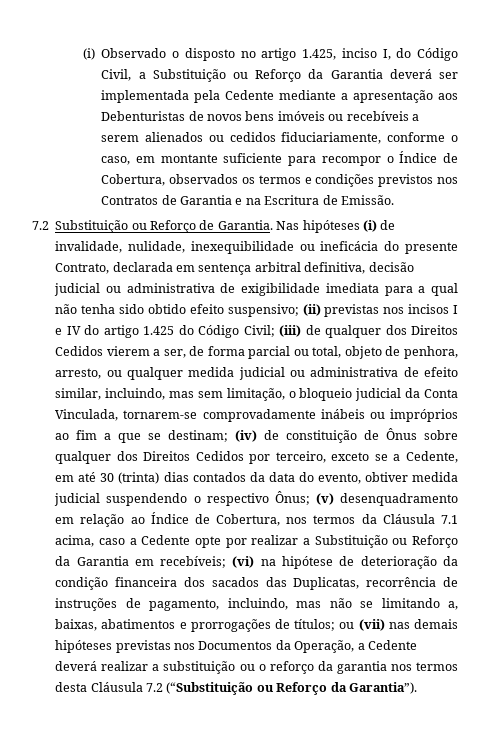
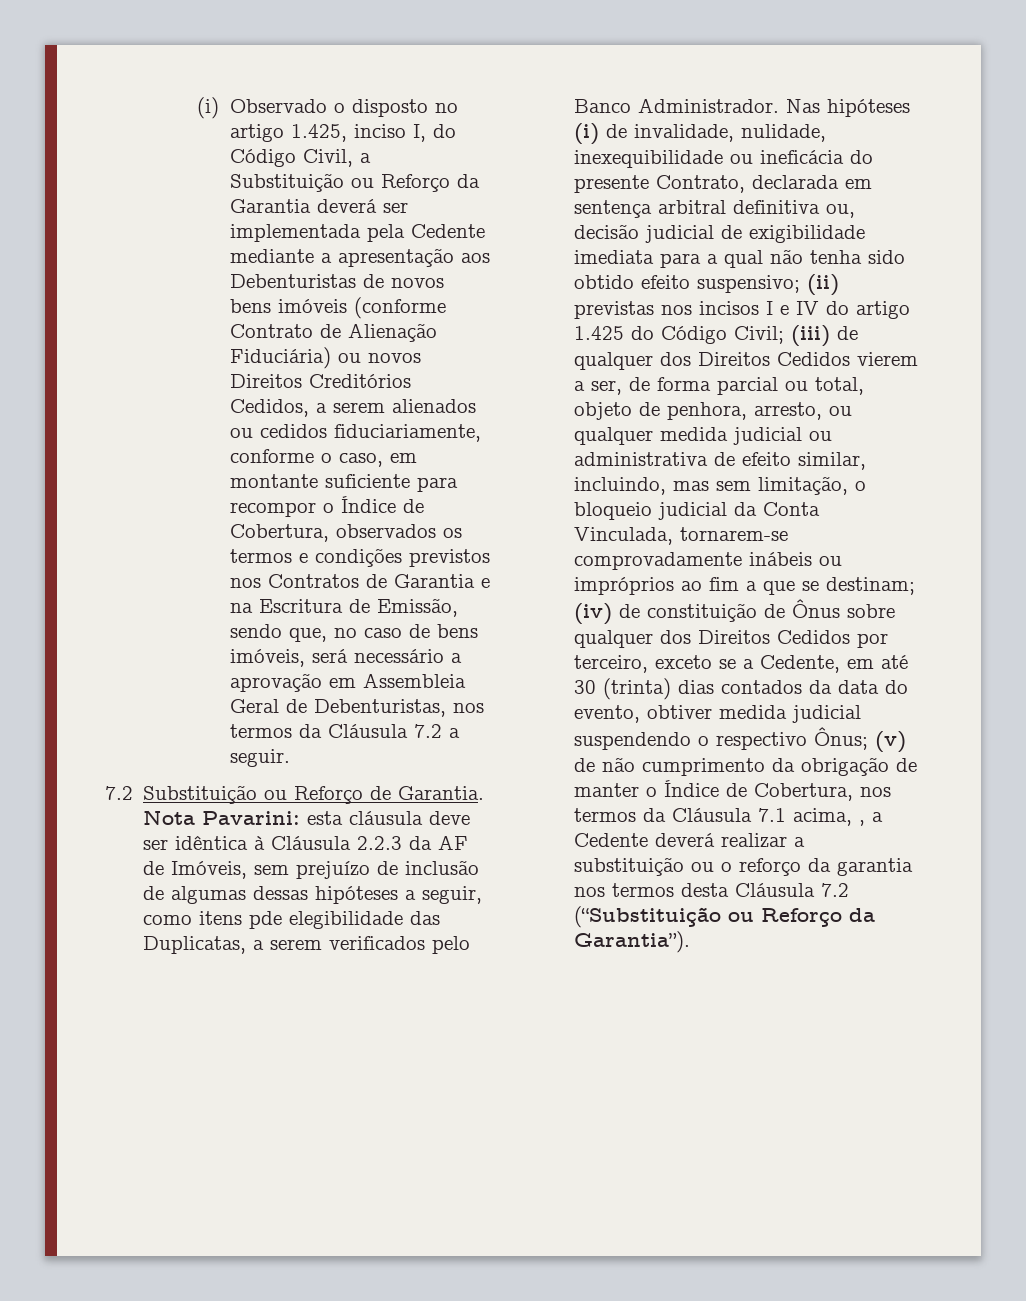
- (i) Observado o disposto no artigo 1.425, inciso I, do Código Civil, a Substituição ou Reforço da Garantia deverá ser implementada pela Cedente mediante a apresentação aos Debenturistas de novos bens imóveis ou recebíveis a serem alienados ou cedidos fiduciariamente, conforme o caso, em montante suficiente para recompor o Índice de Cobertura, observados os termos e condições previstos nos Contratos de Garantia e na Escritura de Emissão.
+ (i) Observado o disposto no artigo 1.425, inciso I, do Código Civil, a Substituição ou Reforço da Garantia deverá ser implementada pela Cedente mediante a apresentação aos Debenturistas de novos bens imóveis (conforme Contrato de Alienação Fiduciária) ou novos Direitos Creditórios Cedidos, a serem alienados ou cedidos fiduciariamente, conforme o caso, em montante suficiente para recompor o Índice de Cobertura, observados os termos e condições previstos nos Contratos de Garantia e na Escritura de Emissão, sendo que, no caso de bens imóveis, será necessário a aprovação em Assembleia Geral de Debenturistas, nos termos da Cláusula 7.2 a seguir.
+ Nota Pavarini: esta cláusula deve ser idêntica à Cláusula 2.2.3 da AF de Imóveis, sem prejuízo de inclusão de algumas dessas hipóteses a seguir, como itens pde elegibilidade das Duplicatas, a serem verificados pelo Banco Administrador.
- Nas hipóteses (i) de invalidade, nulidade, inexequibilidade ou ineficácia do presente Contrato, declarada em sentença arbitral definitiva, decisão judicial ou administrativa de exigibilidade imediata para a qual não tenha sido obtido efeito suspensivo;
+ Nas hipóteses (i) de invalidade, nulidade, inexequibilidade ou ineficácia do presente Contrato, declarada em sentença arbitral definitiva ou, decisão judicial de exigibilidade imediata para a qual não tenha sido obtido efeito suspensivo;
- (v) desenquadramento em relação ao Índice de Cobertura, nos termos da Cláusula 7.1 acima, caso a Cedente opte por realizar a Substituição ou Reforço da Garantia em recebíveis; (vi) na hipótese de deterioração da condição financeira dos sacados das Duplicatas, recorrência de instruções de pagamento, incluindo, mas não se limitando a, baixas, abatimentos e prorrogações de títulos; ou (vii) nas demais hipóteses previstas nos Documentos da Operação, a Cedente deverá realizar a substituição ou o reforço da garantia nos termos desta Cláusula 7.2 (“Substituição ou Reforço da Garantia”).
+ (v) de não cumprimento da obrigação de manter o Índice de Cobertura, nos termos da Cláusula 7.1 acima, , a Cedente deverá realizar a substituição ou o reforço da garantia nos termos desta Cláusula 7.2 (“Substituição ou Reforço da Garantia”).

